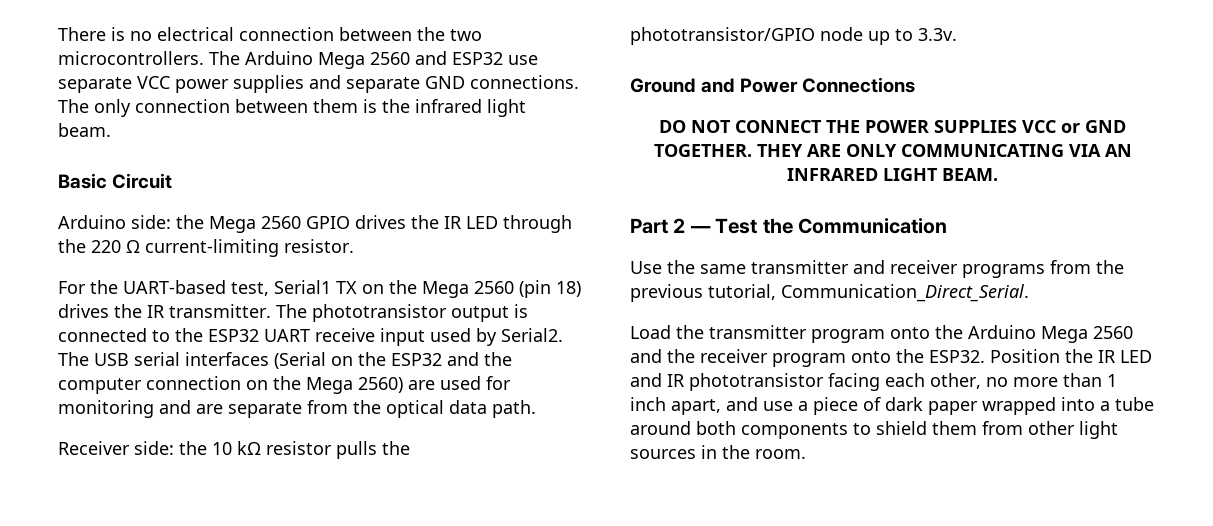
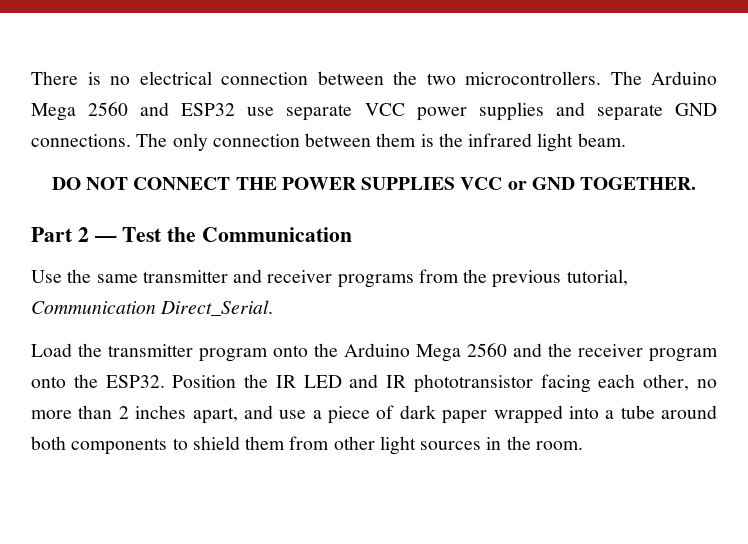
- Basic Circuit
- Arduino side: the Mega 2560 GPIO drives the IR LED through the 220 Ω current-limiting resistor.
- For the UART-based test, Serial1 TX on the Mega 2560 (pin 18) drives the IR transmitter. The phototransistor output is connected to the ESP32 UART receive input used by Serial2. The USB serial interfaces (Serial on the ESP32 and the computer connection on the Mega 2560) are used for monitoring and are separate from the optical data path.
- Receiver side: the 10 kΩ resistor pulls the phototransistor/GPIO node up to 3.3v.
- Ground and Power Connections
- THEY ARE ONLY COMMUNICATING VIA AN INFRARED LIGHT BEAM.
- Use the same transmitter and receiver programs from the previous tutorial, Communication_Direct_Serial.
+ Use the same transmitter and receiver programs from the previous tutorial, Communication Direct_Serial.
- Position the IR LED and IR phototransistor facing each other, no more than 1 inch apart, and use a piece of dark paper wrapped into a tube around both components to shield them from other light sources in the room.
+ Position the IR LED and IR phototransistor facing each other, no more than 2 inches apart, and use a piece of dark paper wrapped into a tube around both components to shield them from other light sources in the room.

